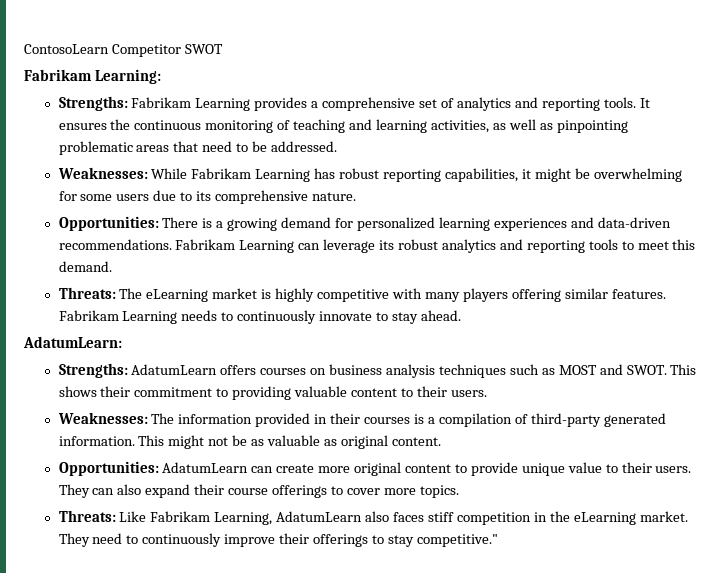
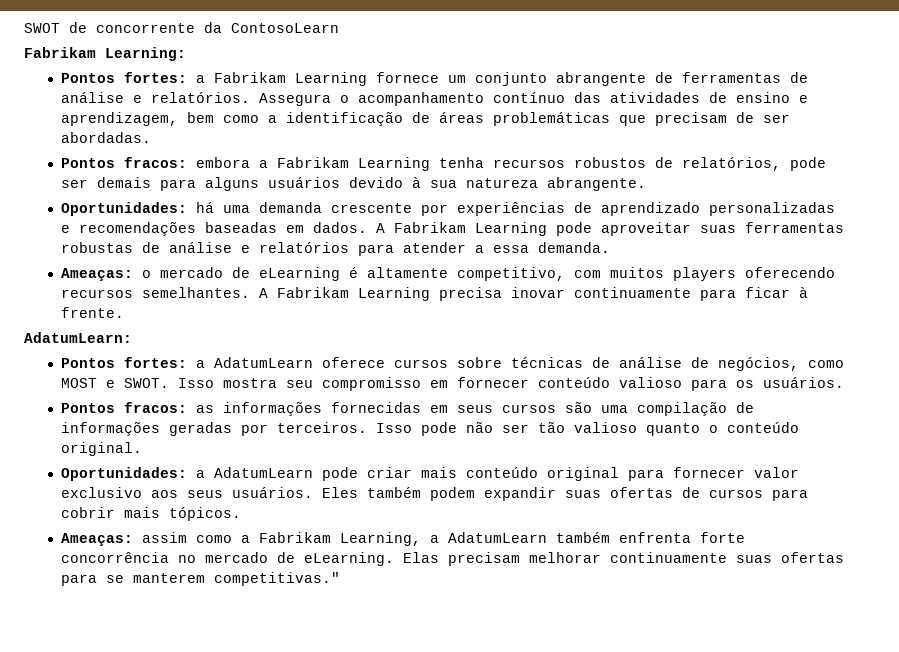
- ContosoLearn Competitor SWOT
+ SWOT de concorrente da ContosoLearn
- Strengths: Fabrikam Learning provides a comprehensive set of analytics and reporting tools. It ensures the continuous monitoring of teaching and learning activities, as well as pinpointing problematic areas that need to be addressed.
- Weaknesses: While Fabrikam Learning has robust reporting capabilities, it might be overwhelming for some users due to its comprehensive nature.
- Opportunities: There is a growing demand for personalized learning experiences and data-driven recommendations. Fabrikam Learning can leverage its robust analytics and reporting tools to meet this demand.
- Threats: The eLearning market is highly competitive with many players offering similar features. Fabrikam Learning needs to continuously innovate to stay ahead.
+ Pontos fortes: a Fabrikam Learning fornece um conjunto abrangente de ferramentas de análise e relatórios. Assegura o acompanhamento contínuo das atividades de ensino e aprendizagem, bem como a identificação de áreas problemáticas que precisam de ser abordadas.
+ Pontos fracos: embora a Fabrikam Learning tenha recursos robustos de relatórios, pode ser demais para alguns usuários devido à sua natureza abrangente.
+ Oportunidades: há uma demanda crescente por experiências de aprendizado personalizadas e recomendações baseadas em dados. A Fabrikam Learning pode aproveitar suas ferramentas robustas de análise e relatórios para atender a essa demanda.
+ Ameaças: o mercado de eLearning é altamente competitivo, com muitos players oferecendo recursos semelhantes. A Fabrikam Learning precisa inovar continuamente para ficar à frente.
  AdatumLearn:
- Strengths: AdatumLearn offers courses on business analysis techniques such as MOST and SWOT. This shows their commitment to providing valuable content to their users.
- Weaknesses: The information provided in their courses is a compilation of third-party generated information. This might not be as valuable as original content.
- Opportunities: AdatumLearn can create more original content to provide unique value to their users. They can also expand their course offerings to cover more topics.
- Threats: Like Fabrikam Learning, AdatumLearn also faces stiff competition in the eLearning market. They need to continuously improve their offerings to stay competitive."
+ Pontos fortes: a AdatumLearn oferece cursos sobre técnicas de análise de negócios, como MOST e SWOT. Isso mostra seu compromisso em fornecer conteúdo valioso para os usuários.
+ Pontos fracos: as informações fornecidas em seus cursos são uma compilação de informações geradas por terceiros. Isso pode não ser tão valioso quanto o conteúdo original.
+ Oportunidades: a AdatumLearn pode criar mais conteúdo original para fornecer valor exclusivo aos seus usuários. Eles também podem expandir suas ofertas de cursos para cobrir mais tópicos.
+ Ameaças: assim como a Fabrikam Learning, a AdatumLearn também enfrenta forte concorrência no mercado de eLearning. Elas precisam melhorar continuamente suas ofertas para se manterem competitivas."

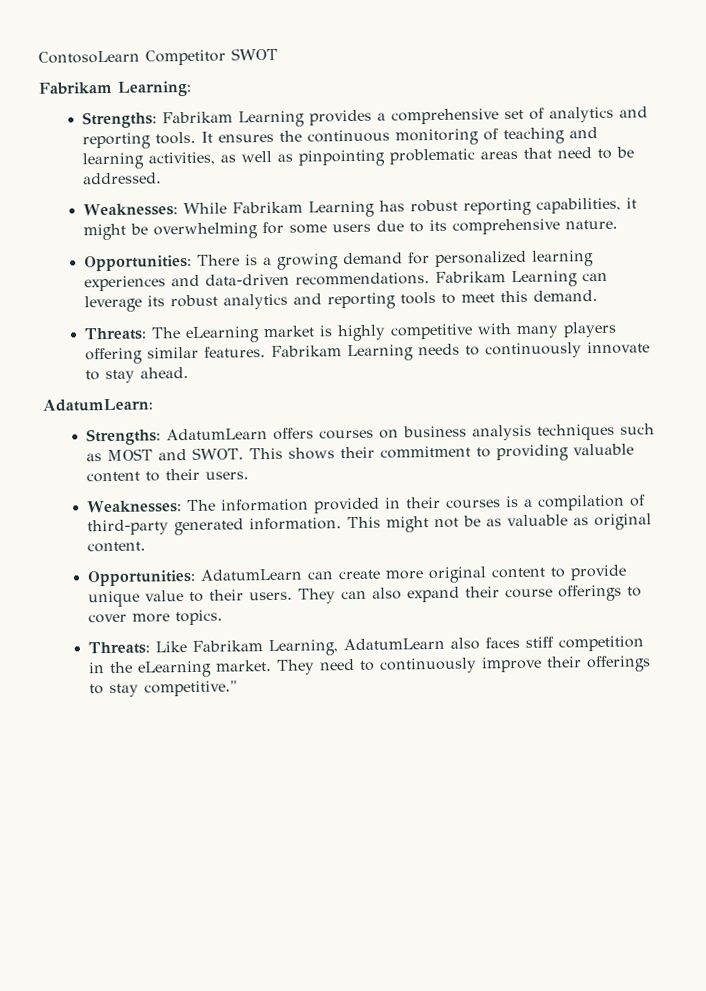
- SWOT de concorrente da ContosoLearn
+ ContosoLearn Competitor SWOT
  Fabrikam Learning:
- Pontos fortes: a Fabrikam Learning fornece um conjunto abrangente de ferramentas de análise e relatórios. Assegura o acompanhamento contínuo das atividades de ensino e aprendizagem, bem como a identificação de áreas problemáticas que precisam de ser abordadas.
- Pontos fracos: embora a Fabrikam Learning tenha recursos robustos de relatórios, pode ser demais para alguns usuários devido à sua natureza abrangente.
- Oportunidades: há uma demanda crescente por experiências de aprendizado personalizadas e recomendações baseadas em dados. A Fabrikam Learning pode aproveitar suas ferramentas robustas de análise e relatórios para atender a essa demanda.
- Ameaças: o mercado de eLearning é altamente competitivo, com muitos players oferecendo recursos semelhantes. A Fabrikam Learning precisa inovar continuamente para ficar à frente.
+ Strengths: Fabrikam Learning provides a comprehensive set of analytics and reporting tools. It ensures the continuous monitoring of teaching and learning activities, as well as pinpointing problematic areas that need to be addressed.
+ Weaknesses: While Fabrikam Learning has robust reporting capabilities, it might be overwhelming for some users due to its comprehensive nature.
+ Opportunities: There is a growing demand for personalized learning experiences and data-driven recommendations. Fabrikam Learning can leverage its robust analytics and reporting tools to meet this demand.
+ Threats: The eLearning market is highly competitive with many players offering similar features. Fabrikam Learning needs to continuously innovate to stay ahead.
  AdatumLearn:
- Pontos fortes: a AdatumLearn oferece cursos sobre técnicas de análise de negócios, como MOST e SWOT. Isso mostra seu compromisso em fornecer conteúdo valioso para os usuários.
- Pontos fracos: as informações fornecidas em seus cursos são uma compilação de informações geradas por terceiros. Isso pode não ser tão valioso quanto o conteúdo original.
- Oportunidades: a AdatumLearn pode criar mais conteúdo original para fornecer valor exclusivo aos seus usuários. Eles também podem expandir suas ofertas de cursos para cobrir mais tópicos.
- Ameaças: assim como a Fabrikam Learning, a AdatumLearn também enfrenta forte concorrência no mercado de eLearning. Elas precisam melhorar continuamente suas ofertas para se manterem competitivas."
+ Strengths: AdatumLearn offers courses on business analysis techniques such as MOST and SWOT. This shows their commitment to providing valuable content to their users.
+ Weaknesses: The information provided in their courses is a compilation of third-party generated information. This might not be as valuable as original content.
+ Opportunities: AdatumLearn can create more original content to provide unique value to their users. They can also expand their course offerings to cover more topics.
+ Threats: Like Fabrikam Learning, AdatumLearn also faces stiff competition in the eLearning market. They need to continuously improve their offerings to stay competitive."

